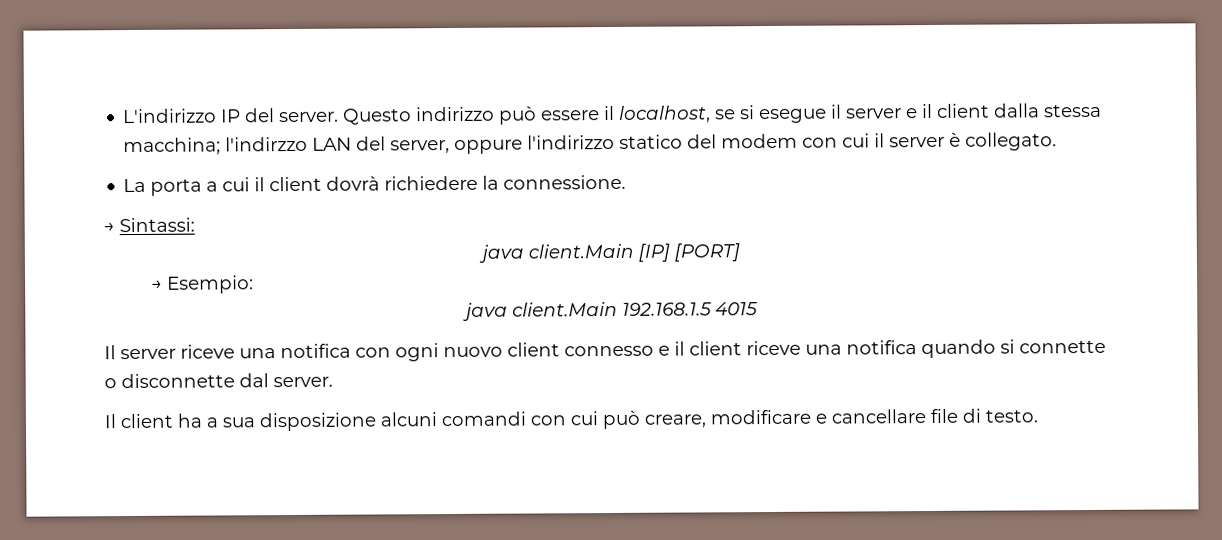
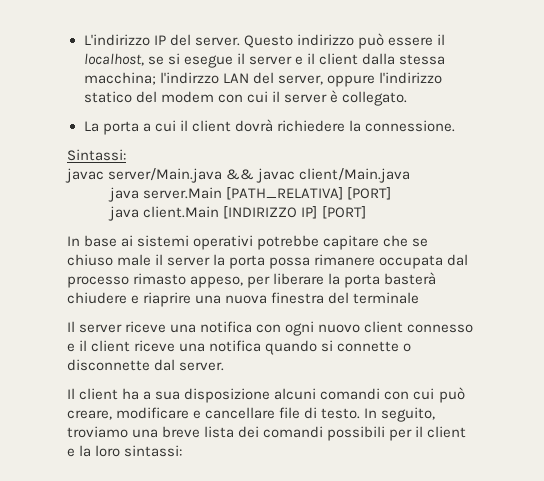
- → Sintassi:
+ Sintassi:
- java client.Main [IP] [PORT]
- → Esempio:
- java client.Main 192.168.1.5 4015
+ javac server/Main.java && javac client/Main.java
+ java server.Main [PATH_RELATIVA] [PORT]
+ java client.Main [INDIRIZZO IP] [PORT]
+ In base ai sistemi operativi potrebbe capitare che se chiuso male il server la porta possa rimanere occupata dal processo rimasto appeso, per liberare la porta basterà chiudere e riaprire una nuova finestra del terminale
+ In seguito, troviamo una breve lista dei comandi possibili per il client e la loro sintassi:

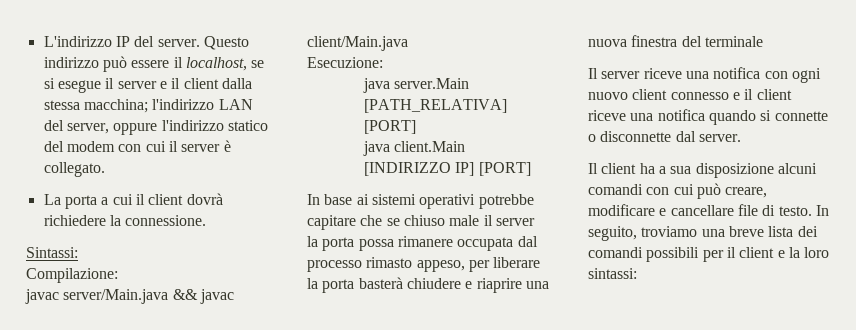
- Questo indirizzo può essere il localhost, se si esegue il server e il client dalla stessa macchina; l'indirzzo LAN del server, oppure l'indirizzo statico del modem con cui il server è collegato.
+ Questo indirizzo può essere il localhost, se si esegue il server e il client dalla stessa macchina; l'indirizzo LAN del server, oppure l'indirizzo statico del modem con cui il server è collegato.
+ Compilazione:
+ Esecuzione:

